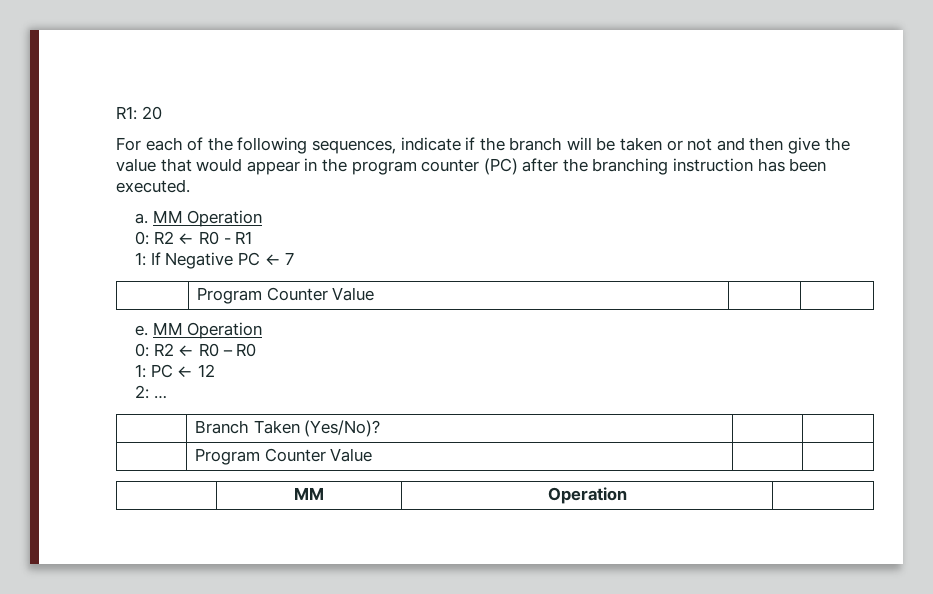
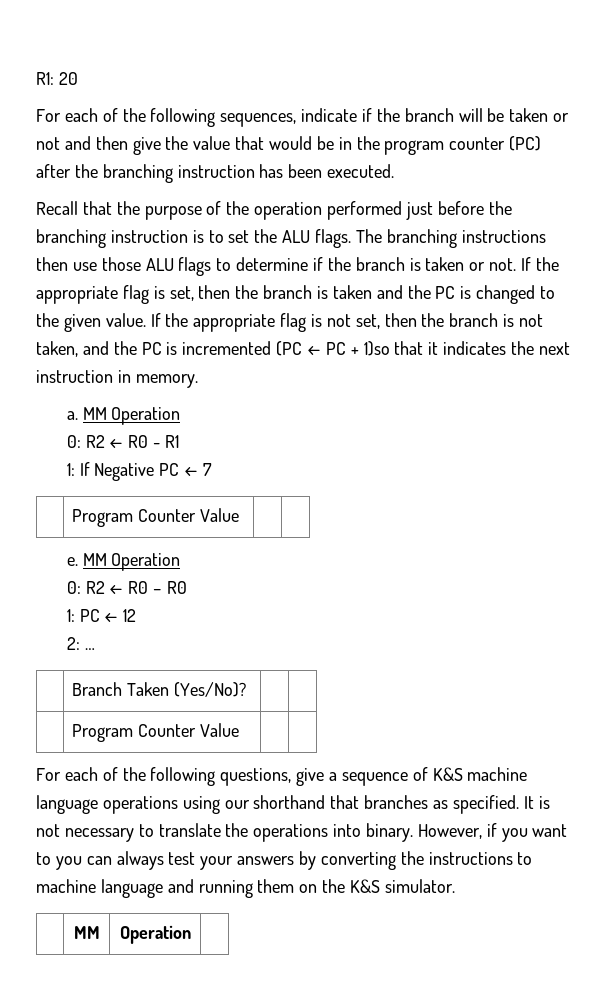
- For each of the following sequences, indicate if the branch will be taken or not and then give the value that would appear in the program counter (PC) after the branching instruction has been executed.
+ For each of the following sequences, indicate if the branch will be taken or not and then give the value that would be in the program counter (PC) after the branching instruction has been executed.
+ Recall that the purpose of the operation performed just before the branching instruction is to set the ALU flags. The branching instructions then use those ALU flags to determine if the branch is taken or not. If the appropriate flag is set, then the branch is taken and the PC is changed to the given value. If the appropriate flag is not set, then the branch is not taken, and the PC is incremented (PC ← PC + 1)so that it indicates the next instruction in memory.
+ For each of the following questions, give a sequence of K&S machine language operations using our shorthand that branches as specified. It is not necessary to translate the operations into binary. However, if you want to you can always test your answers by converting the instructions to machine language and running them on the K&S simulator.

